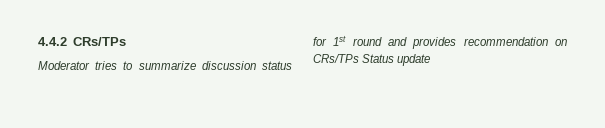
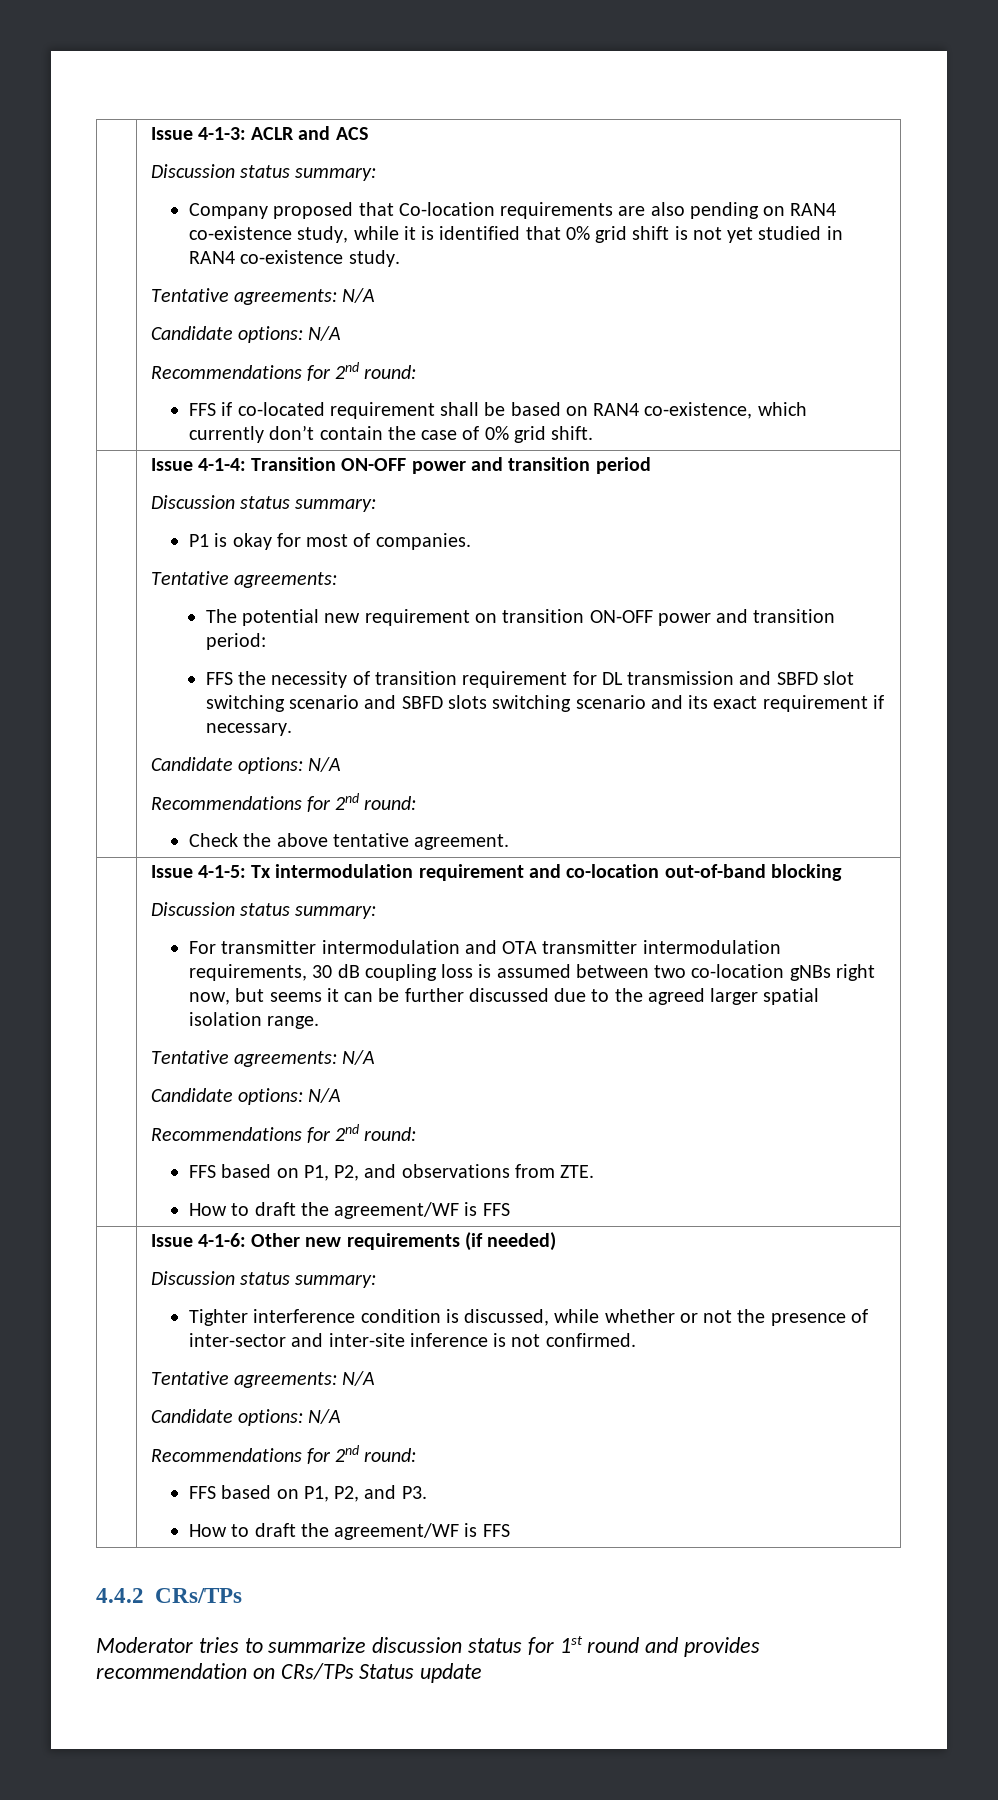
+ Issue 4-1-3: ACLR and ACS
+ Discussion status summary:
+ Company proposed that Co-location requirements are also pending on RAN4 co-existence study, while it is identified that 0% grid shift is not yet studied in RAN4 co-existence study.
+ Tentative agreements: N/A
+ Candidate options: N/A
+ Recommendations for 2nd round:
+ FFS if co-located requirement shall be based on RAN4 co-existence, which currently don’t contain the case of 0% grid shift.
+ | Issue 4-1-4: Transition ON-OFF power and transition period
+ Discussion status summary:
+ P1 is okay for most of companies.
+ Tentative agreements:
+ The potential new requirement on transition ON-OFF power and transition period:
+ FFS the necessity of transition requirement for DL transmission and SBFD slot switching scenario and SBFD slots switching scenario and its exact requirement if necessary.
+ Candidate options: N/A
+ Recommendations for 2nd round:
+ Check the above tentative agreement.
+ | Issue 4-1-5: Tx intermodulation requirement and co-location out-of-band blocking
+ Discussion status summary:
+ For transmitter intermodulation and OTA transmitter intermodulation requirements, 30 dB coupling loss is assumed between two co-location gNBs right now, but seems it can be further discussed due to the agreed larger spatial isolation range.
+ Tentative agreements: N/A
+ Candidate options: N/A
+ Recommendations for 2nd round:
+ FFS based on P1, P2, and observations from ZTE.
+ How to draft the agreement/WF is FFS
+ | Issue 4-1-6: Other new requirements (if needed)
+ Discussion status summary:
+ Tighter interference condition is discussed, while whether or not the presence of inter-sector and inter-site inference is not confirmed.
+ Tentative agreements: N/A
+ Candidate options: N/A
+ Recommendations for 2nd round:
+ FFS based on P1, P2, and P3.
+ How to draft the agreement/WF is FFS

